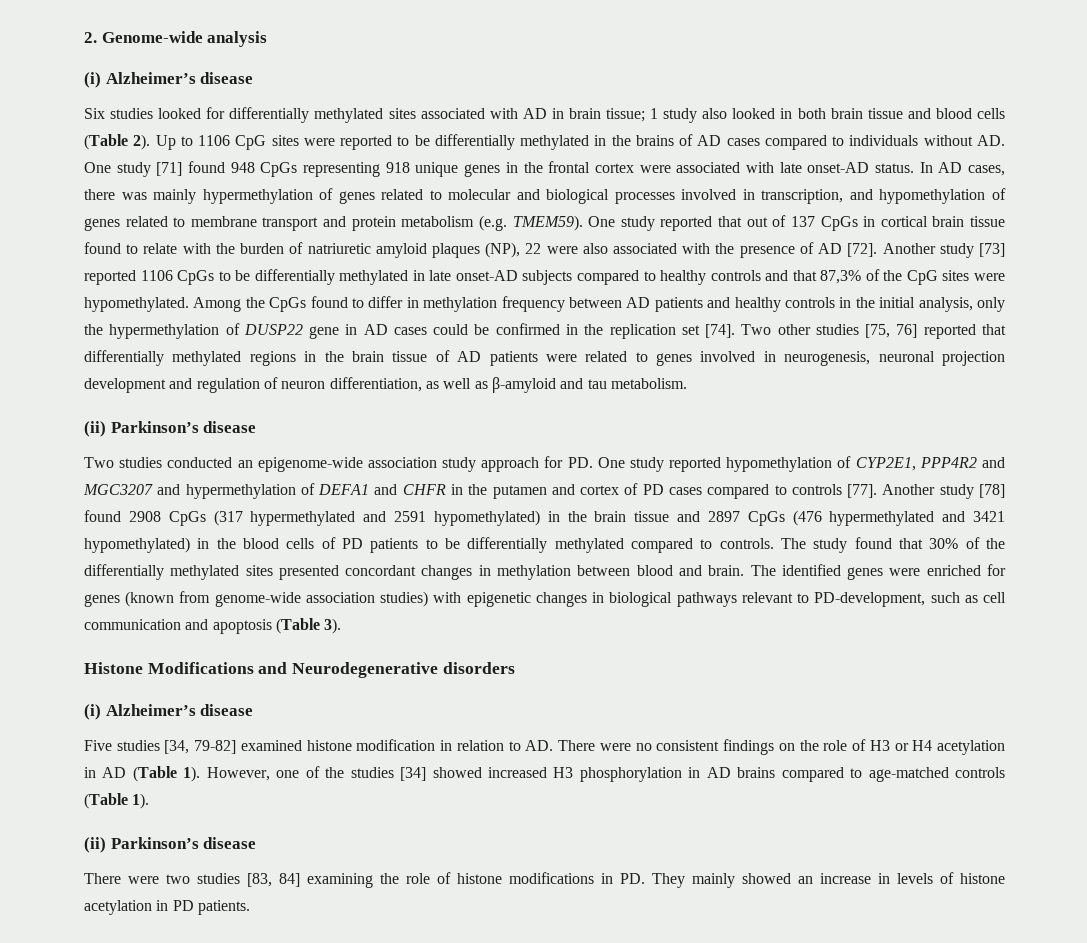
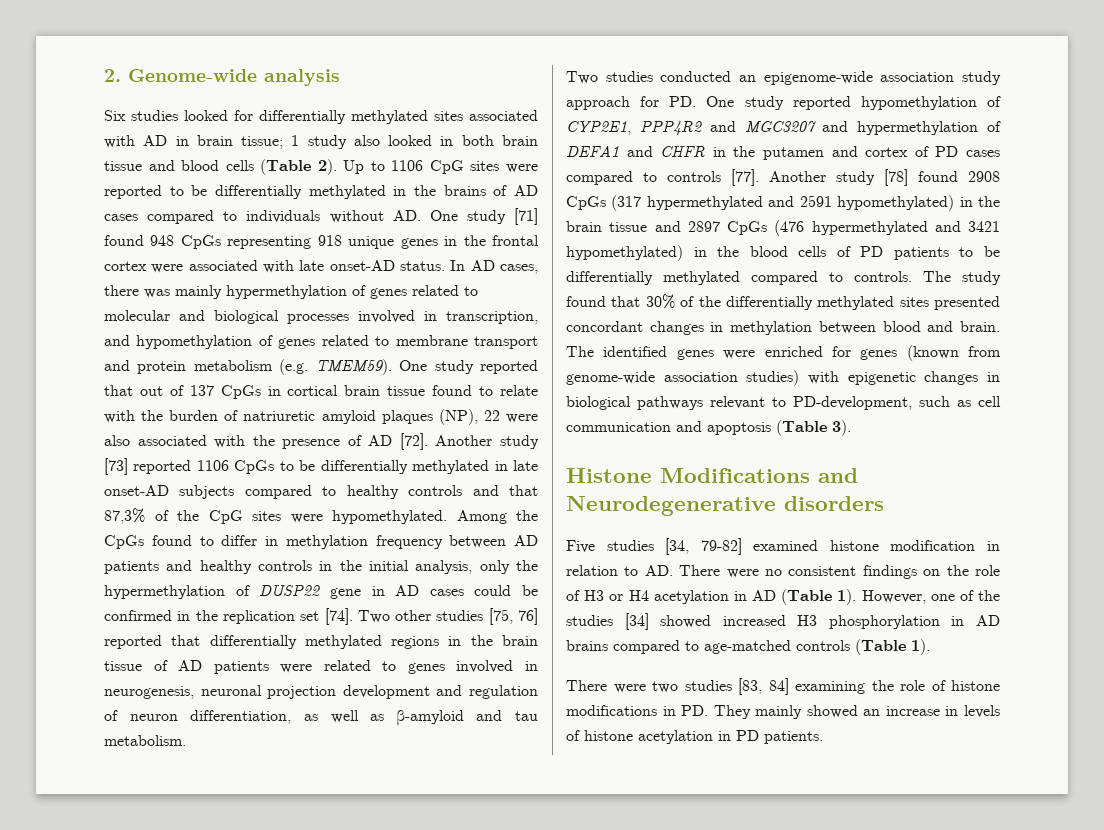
  2. Genome-wide analysis
- (i) Alzheimer’s disease
  Two other studies [75, 76] reported that differentially methylated regions in the brain tissue of AD patients were related to genes involved in neurogenesis, neuronal projection development and regulation of neuron differentiation, as well as β-amyloid and tau metabolism.
- (ii) Parkinson’s disease
  Histone Modifications and Neurodegenerative disorders
- (i) Alzheimer’s disease
  However, one of the studies [34] showed increased H3 phosphorylation in AD brains compared to age-matched controls (Table 1).
- (ii) Parkinson’s disease

